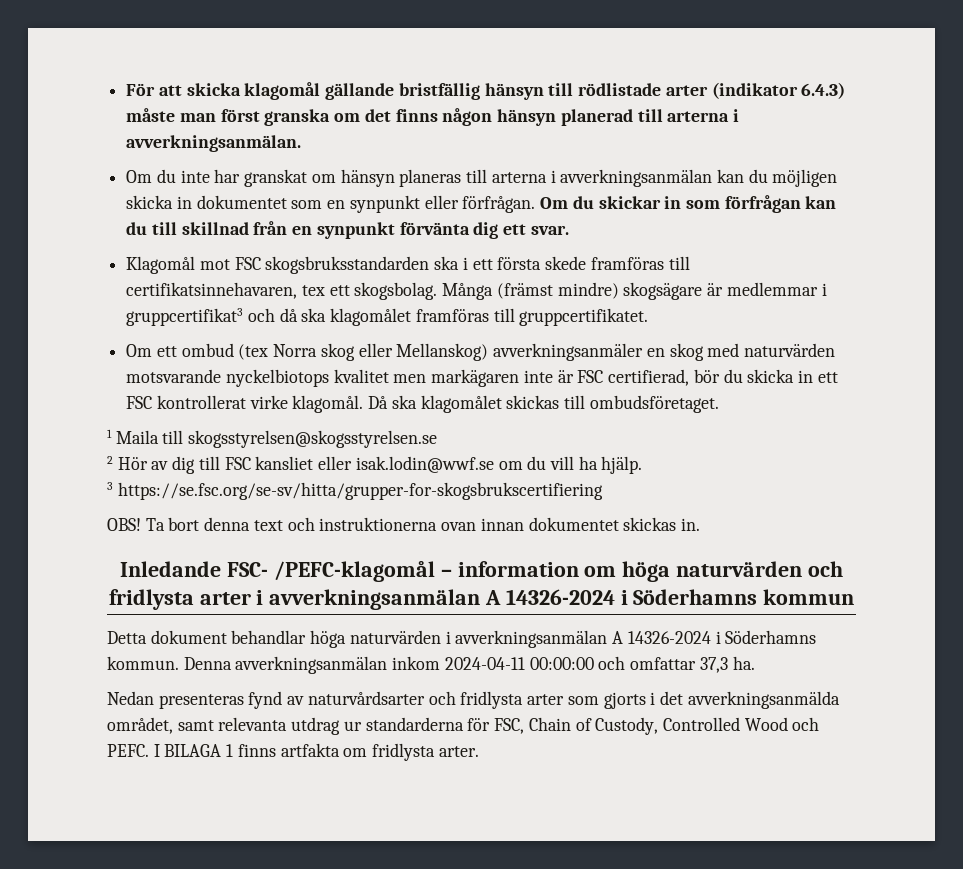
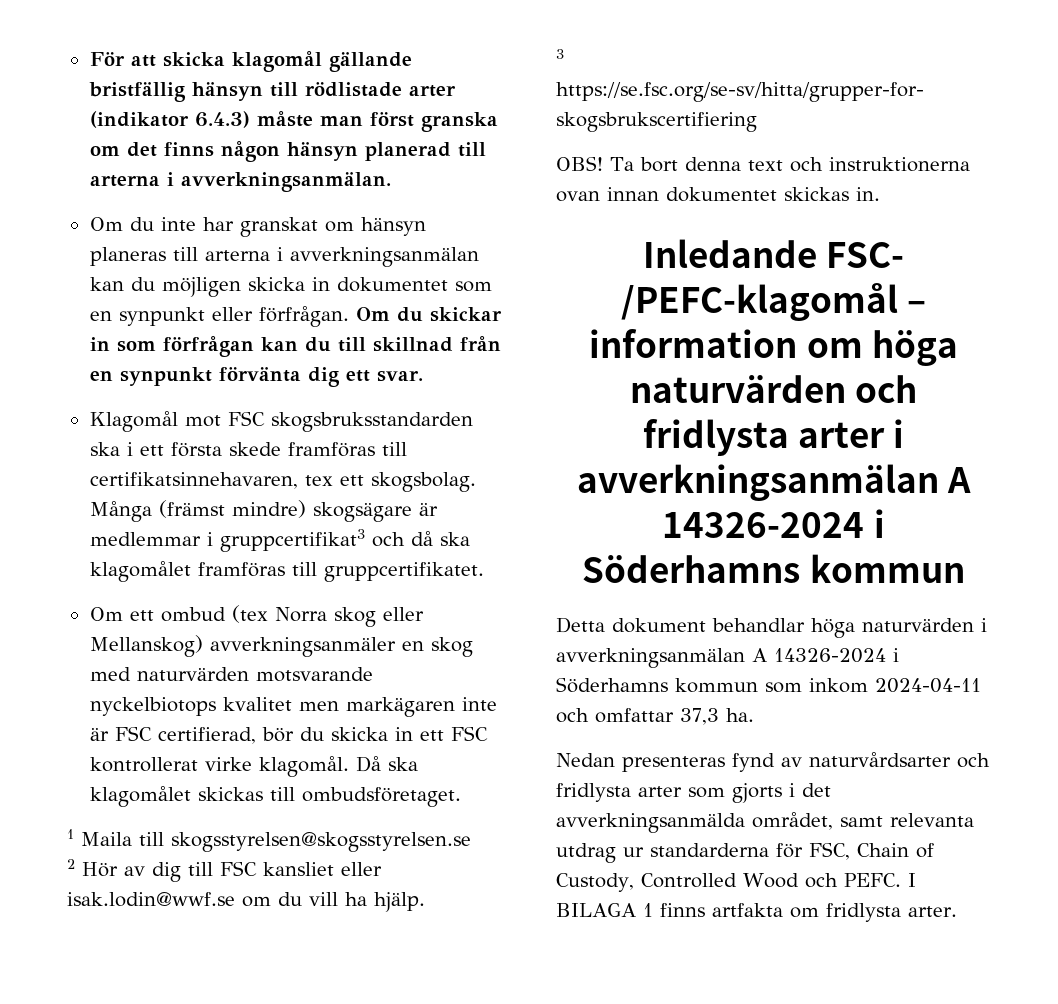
- Detta dokument behandlar höga naturvärden i avverkningsanmälan A 14326-2024 i Söderhamns kommun. Denna avverkningsanmälan inkom 2024-04-11 00:00:00 och omfattar 37,3 ha.
+ Detta dokument behandlar höga naturvärden i avverkningsanmälan A 14326-2024 i Söderhamns kommun som inkom 2024-04-11 och omfattar 37,3 ha.

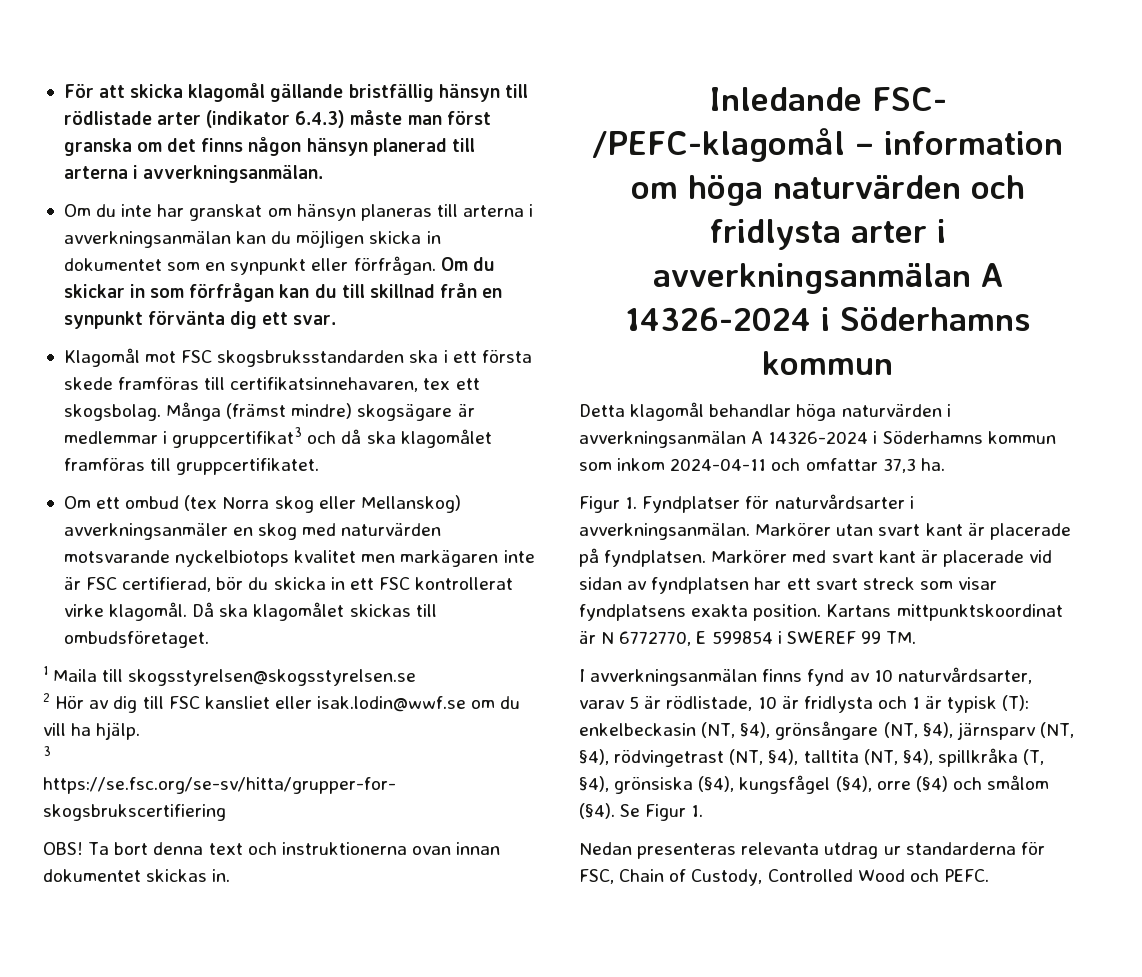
- Detta dokument behandlar höga naturvärden i avverkningsanmälan A 14326-2024 i Söderhamns kommun som inkom 2024-04-11 och omfattar 37,3 ha.
+ Detta klagomål behandlar höga naturvärden i avverkningsanmälan A 14326-2024 i Söderhamns kommun som inkom 2024-04-11 och omfattar 37,3 ha.
- Nedan presenteras fynd av naturvårdsarter och fridlysta arter som gjorts i det avverkningsanmälda området, samt relevanta utdrag ur standarderna för FSC, Chain of Custody, Controlled Wood och PEFC. I BILAGA 1 finns artfakta om fridlysta arter.
+ Figur 1. Fyndplatser för naturvårdsarter i avverkningsanmälan. Markörer utan svart kant är placerade på fyndplatsen. Markörer med svart kant är placerade vid sidan av fyndplatsen har ett svart streck som visar fyndplatsens exakta position. Kartans mittpunktskoordinat är N 6772770, E 599854 i SWEREF 99 TM.
+ I avverkningsanmälan finns fynd av 10 naturvårdsarter, varav 5 är rödlistade, 10 är fridlysta och 1 är typisk (T): enkelbeckasin (NT, §4), grönsångare (NT, §4), järnsparv (NT, §4), rödvingetrast (NT, §4), talltita (NT, §4), spillkråka (T, §4), grönsiska (§4), kungsfågel (§4), orre (§4) och smålom (§4). Se Figur 1.
+ Nedan presenteras relevanta utdrag ur standarderna för FSC, Chain of Custody, Controlled Wood och PEFC.

